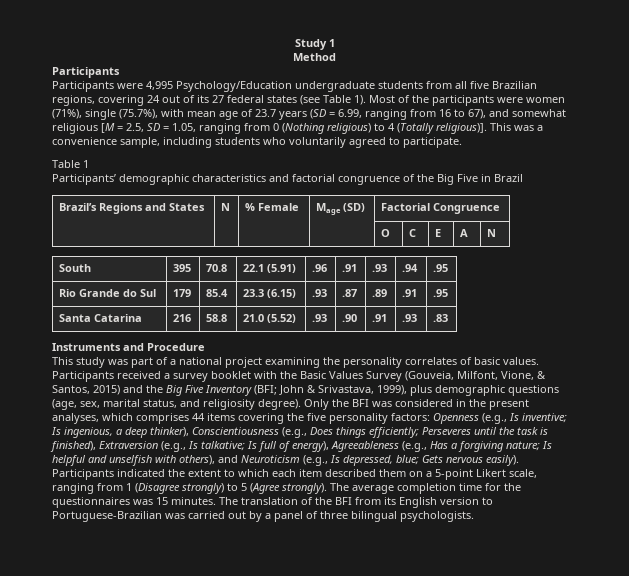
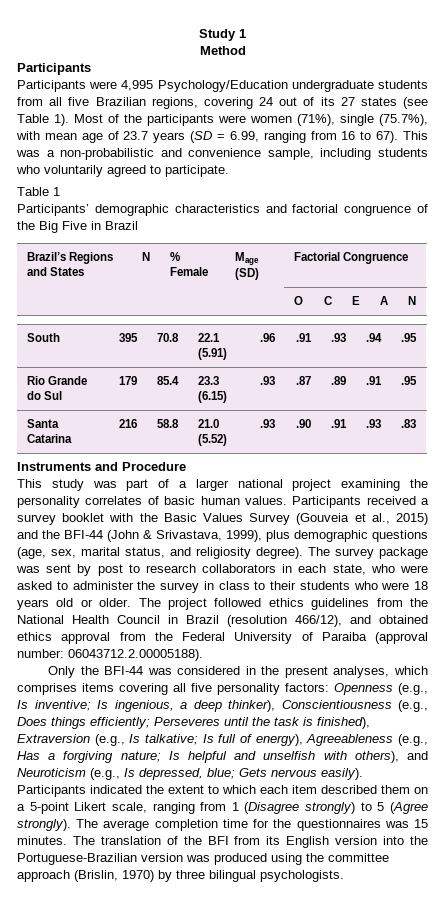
- Participants were 4,995 Psychology/Education undergraduate students from all five Brazilian regions, covering 24 out of its 27 federal states (see Table 1).
+ Participants were 4,995 Psychology/Education undergraduate students from all five Brazilian regions, covering 24 out of its 27 states (see Table 1).
- Most of the participants were women (71%), single (75.7%), with mean age of 23.7 years (SD = 6.99, ranging from 16 to 67), and somewhat religious [M = 2.5, SD = 1.05, ranging from 0 (Nothing religious) to 4 (Totally religious)].
+ Most of the participants were women (71%), single (75.7%), with mean age of 23.7 years (SD = 6.99, ranging from 16 to 67).
- This was a convenience sample, including students who voluntarily agreed to participate.
+ This was a non-probabilistic and convenience sample, including students who voluntarily agreed to participate.
- This study was part of a national project examining the personality correlates of basic values.
+ This study was part of a larger national project examining the personality correlates of basic human values.
- Participants received a survey booklet with the Basic Values Survey (Gouveia, Milfont, Vione, & Santos, 2015) and the Big Five Inventory (BFI; John & Srivastava, 1999), plus demographic questions (age, sex, marital status, and religiosity degree). Only the BFI was considered in the present analyses, which comprises 44 items covering the five personality factors:
+ Participants received a survey booklet with the Basic Values Survey (Gouveia et al., 2015) and the BFI-44 (John & Srivastava, 1999), plus demographic questions (age, sex, marital status, and religiosity degree). The survey package was sent by post to research collaborators in each state, who were asked to administer the survey in class to their students who were 18 years old or older. The project followed ethics guidelines from the National Health Council in Brazil (resolution 466/12), and obtained ethics approval from the Federal University of Paraiba (approval number: 06043712.2.00005188).
+ Only the BFI-44 was considered in the present analyses, which comprises items covering all five personality factors:
- The translation of the BFI from its English version to Portuguese-Brazilian was carried out by a panel of three bilingual psychologists.
+ The translation of the BFI from its English version into the Portuguese-Brazilian version was produced using the committee approach (Brislin, 1970) by three bilingual psychologists.

